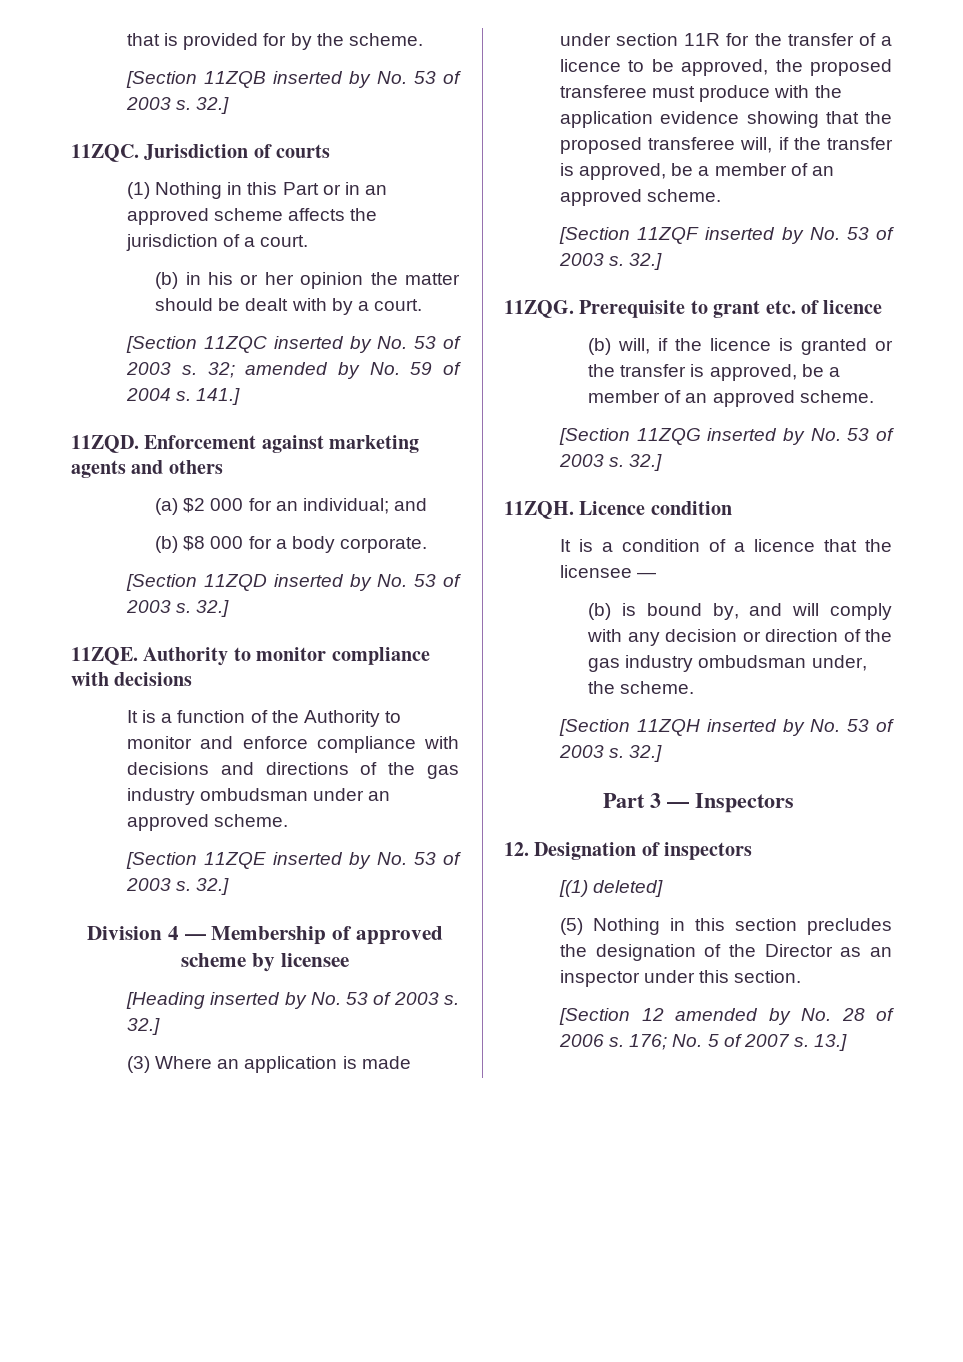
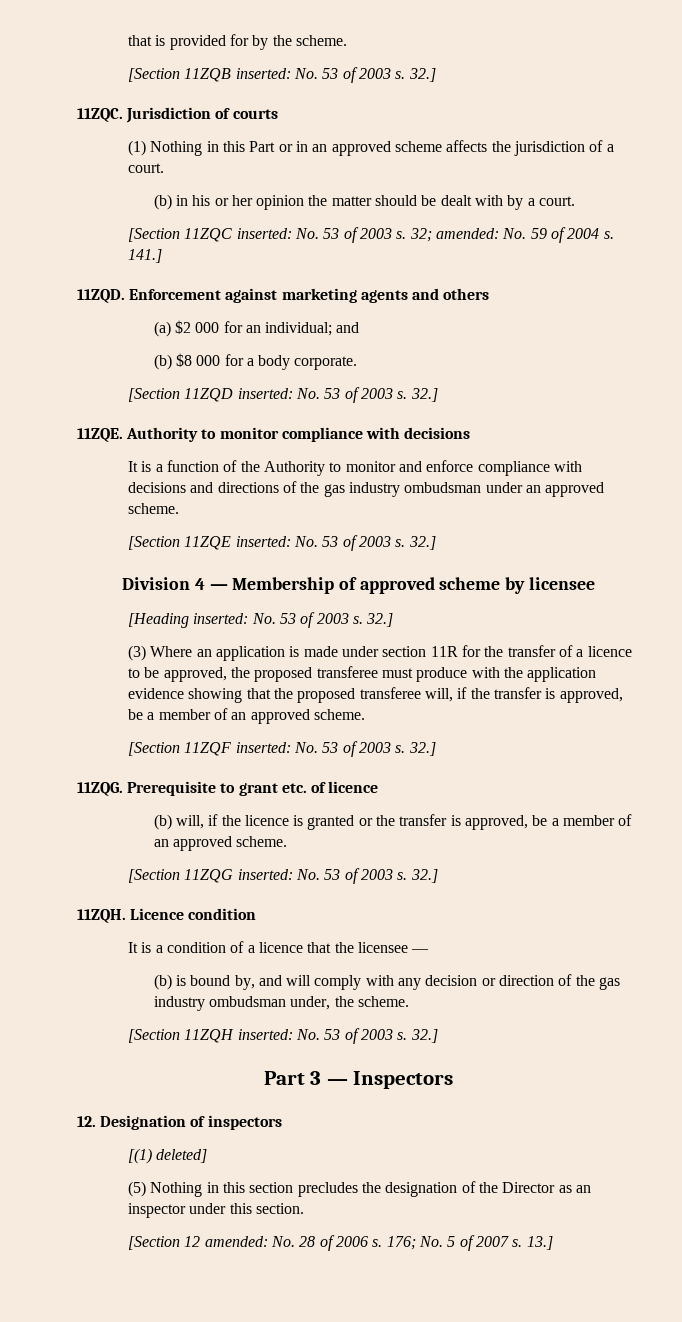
- [Section 11ZQB inserted by No. 53 of 2003 s.
+ [Section 11ZQB inserted: No. 53 of 2003 s.
- [Section 11ZQC inserted by No. 53 of 2003 s.
+ [Section 11ZQC inserted: No. 53 of 2003 s.
- 32; amended by No. 59 of 2004 s.
+ 32; amended: No. 59 of 2004 s.
- [Section 11ZQD inserted by No. 53 of 2003 s.
+ [Section 11ZQD inserted: No. 53 of 2003 s.
- [Section 11ZQE inserted by No. 53 of 2003 s.
+ [Section 11ZQE inserted: No. 53 of 2003 s.
- [Heading inserted by No. 53 of 2003 s.
+ [Heading inserted: No. 53 of 2003 s.
- [Section 11ZQF inserted by No. 53 of 2003 s.
+ [Section 11ZQF inserted: No. 53 of 2003 s.
- [Section 11ZQG inserted by No. 53 of 2003 s.
+ [Section 11ZQG inserted: No. 53 of 2003 s.
- [Section 11ZQH inserted by No. 53 of 2003 s.
+ [Section 11ZQH inserted: No. 53 of 2003 s.
- [Section 12 amended by No. 28 of 2006 s.
+ [Section 12 amended: No. 28 of 2006 s.

